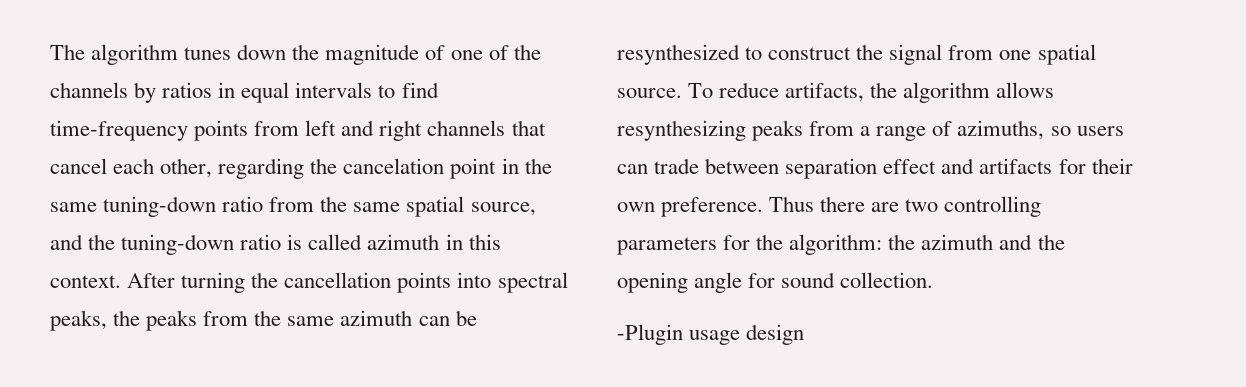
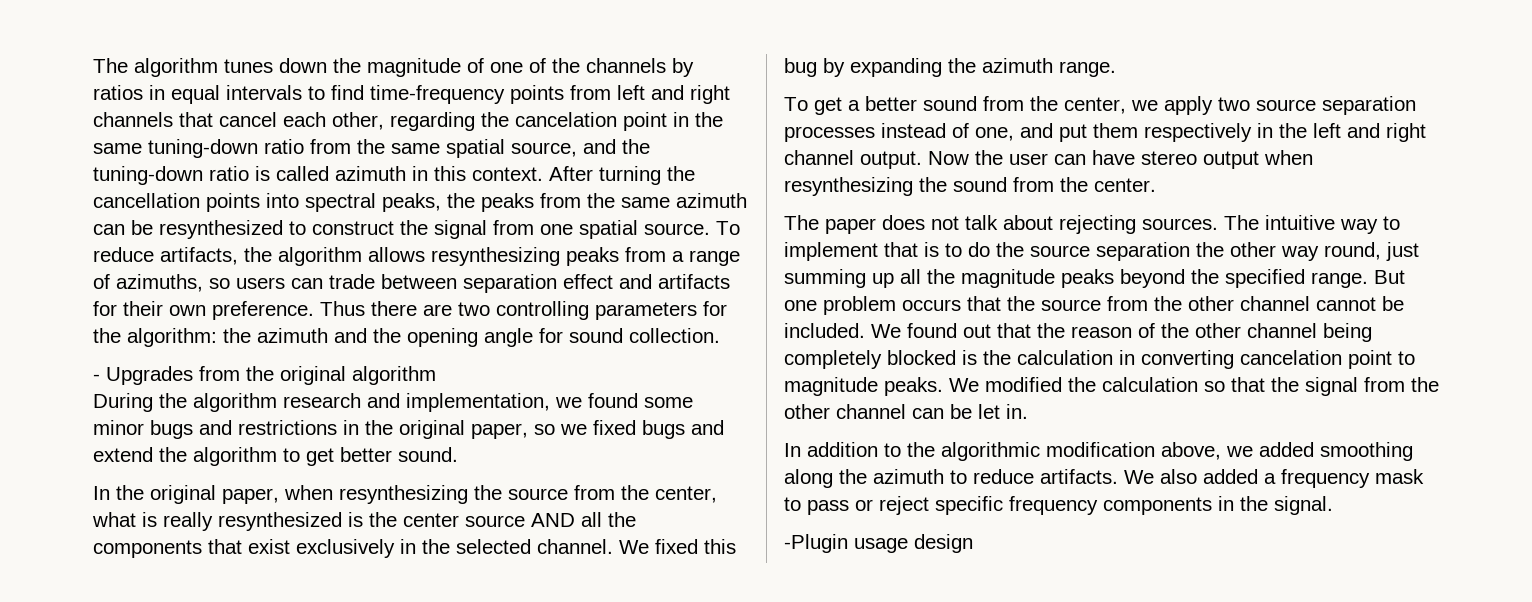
+ - Upgrades from the original algorithm
+ During the algorithm research and implementation, we found some minor bugs and restrictions in the original paper, so we fixed bugs and extend the algorithm to get better sound.
+ In the original paper, when resynthesizing the source from the center, what is really resynthesized is the center source AND all the components that exist exclusively in the selected channel. We fixed this bug by expanding the azimuth range.
+ To get a better sound from the center, we apply two source separation processes instead of one, and put them respectively in the left and right channel output. Now the user can have stereo output when resynthesizing the sound from the center.
+ The paper does not talk about rejecting sources. The intuitive way to implement that is to do the source separation the other way round, just summing up all the magnitude peaks beyond the specified range. But one problem occurs that the source from the other channel cannot be included. We found out that the reason of the other channel being completely blocked is the calculation in converting cancelation point to magnitude peaks. We modified the calculation so that the signal from the other channel can be let in.
+ In addition to the algorithmic modification above, we added smoothing along the azimuth to reduce artifacts. We also added a frequency mask to pass or reject specific frequency components in the signal.

